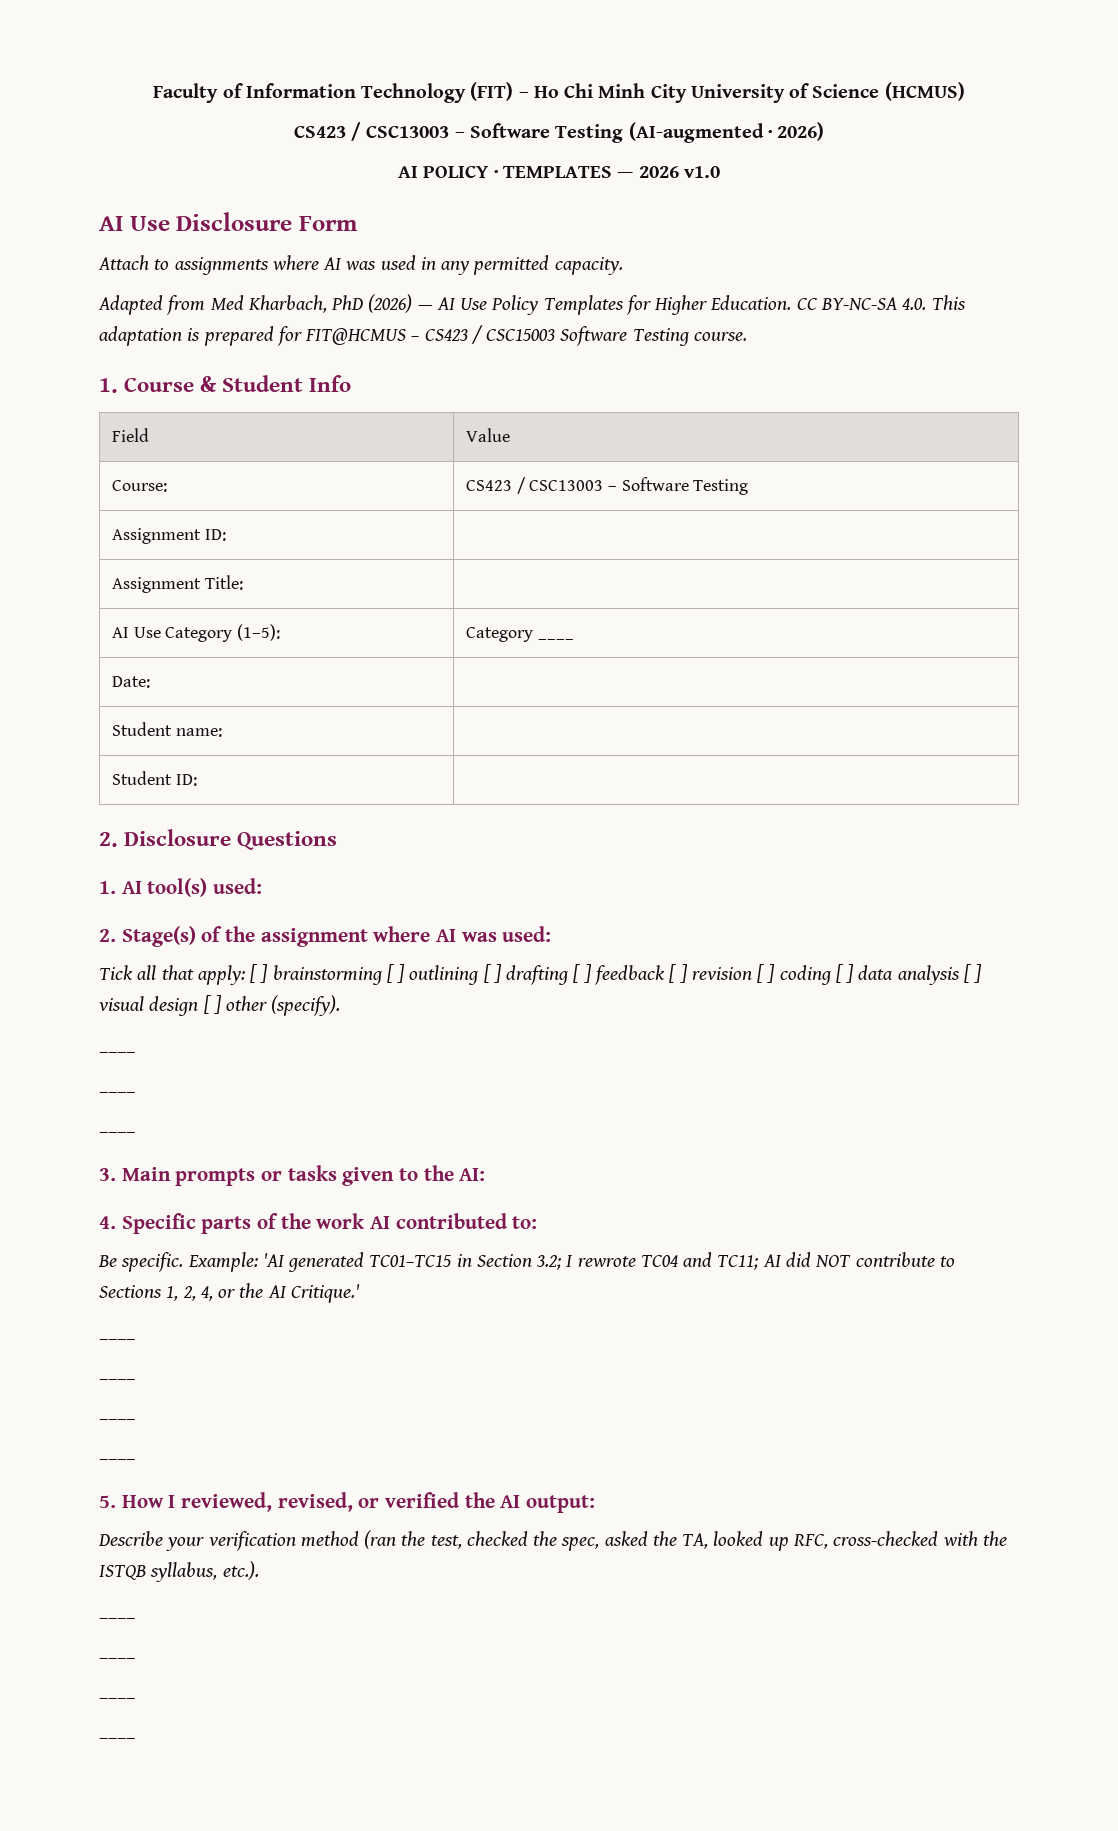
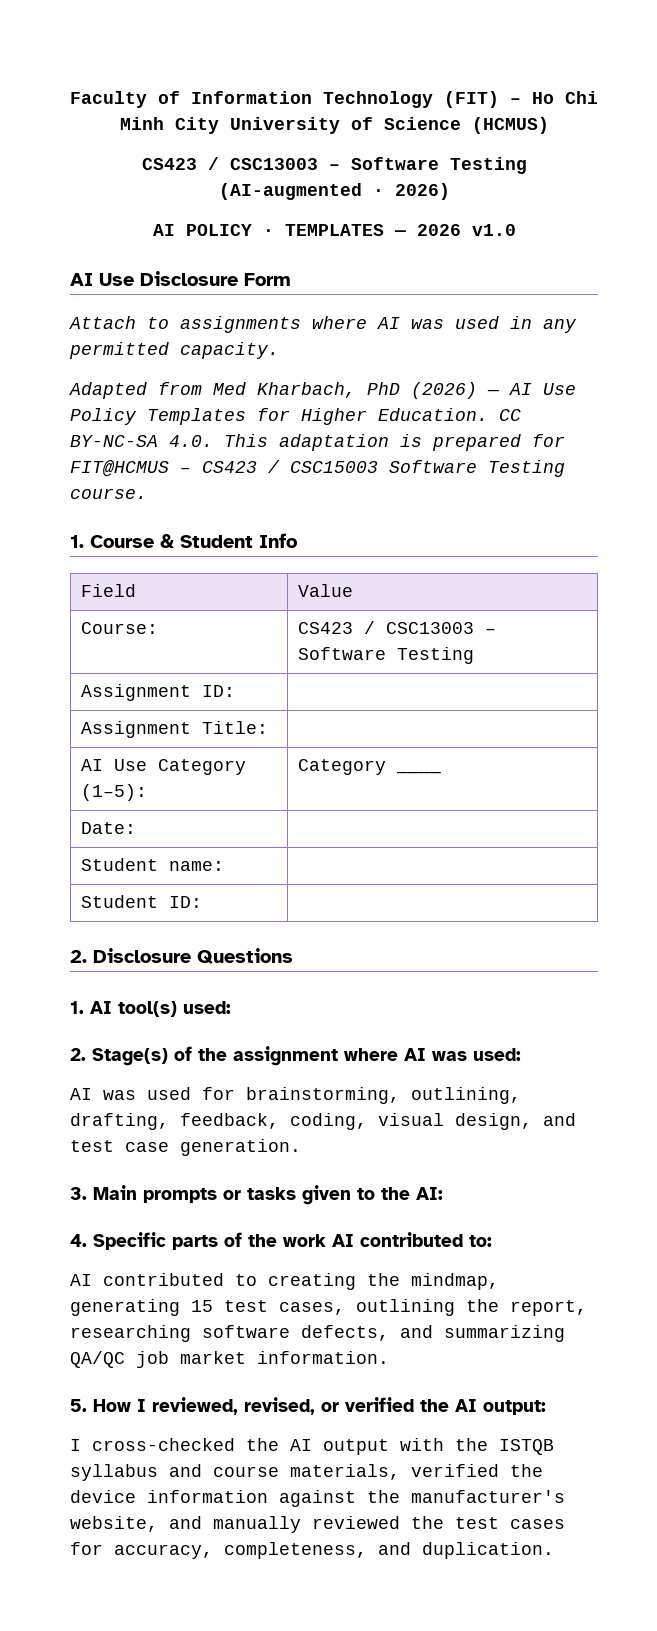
- Tick all that apply: [ ] brainstorming [ ] outlining [ ] drafting [ ] feedback [ ] revision [ ] coding [ ] data analysis [ ] visual design [ ] other (specify).
- ____
- ____
- ____
+ AI was used for brainstorming, outlining, drafting, feedback, coding, visual design, and test case generation.
- Be specific. Example: 'AI generated TC01–TC15 in Section 3.2; I rewrote TC04 and TC11; AI did NOT contribute to Sections 1, 2, 4, or the AI Critique.'
- ____
- ____
- ____
- ____
+ AI contributed to creating the mindmap, generating 15 test cases, outlining the report, researching software defects, and summarizing QA/QC job market information.
- Describe your verification method (ran the test, checked the spec, asked the TA, looked up RFC, cross-checked with the ISTQB syllabus, etc.).
- ____
- ____
- ____
- ____
+ I cross-checked the AI output with the ISTQB syllabus and course materials, verified the device information against the manufacturer's website, and manually reviewed the test cases for accuracy, completeness, and duplication.

